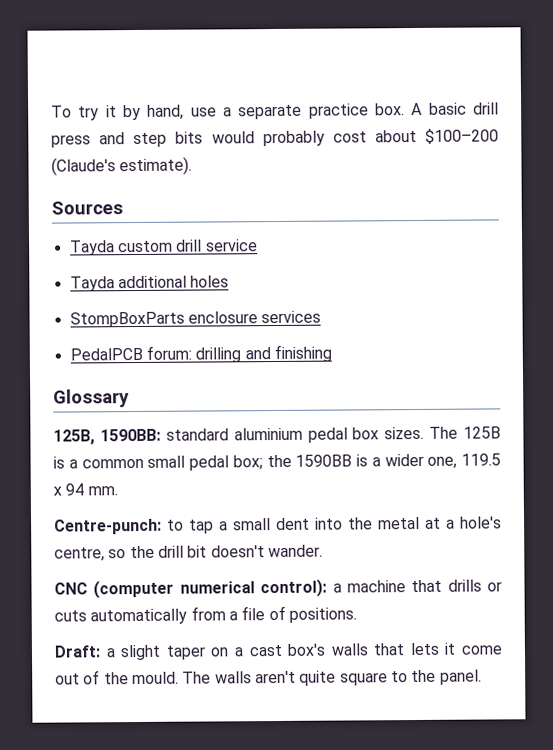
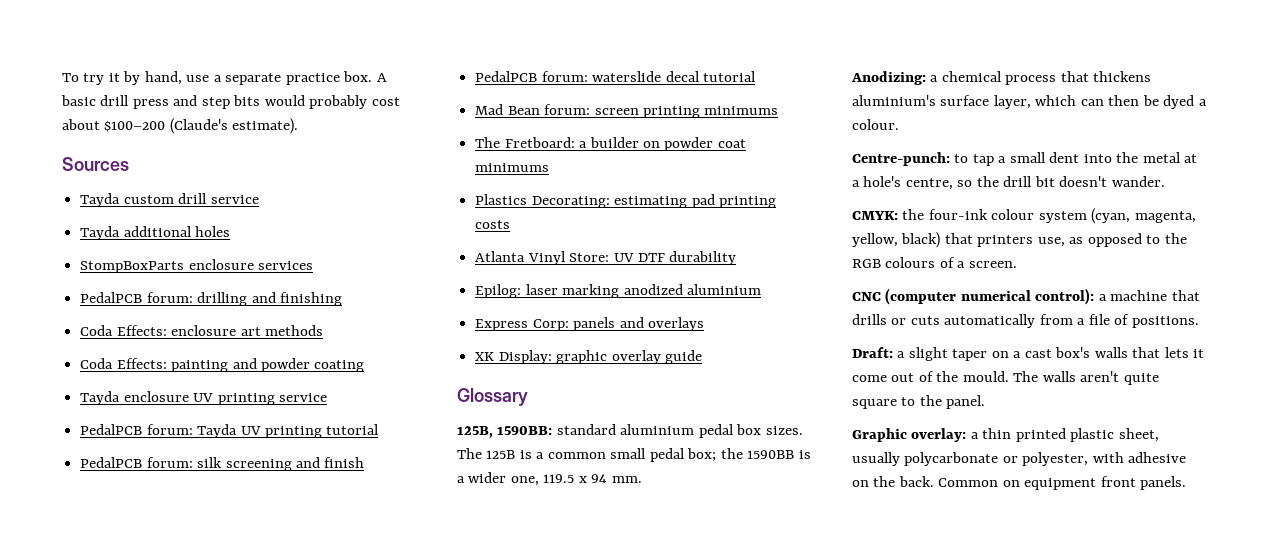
+ Coda Effects: enclosure art methods
+ Coda Effects: painting and powder coating
+ Tayda enclosure UV printing service
+ PedalPCB forum: Tayda UV printing tutorial
+ PedalPCB forum: silk screening and finish
+ PedalPCB forum: waterslide decal tutorial
+ Mad Bean forum: screen printing minimums
+ The Fretboard: a builder on powder coat minimums
+ Plastics Decorating: estimating pad printing costs
+ Atlanta Vinyl Store: UV DTF durability
+ Epilog: laser marking anodized aluminium
+ Express Corp: panels and overlays
+ XK Display: graphic overlay guide
+ Anodizing: a chemical process that thickens aluminium's surface layer, which can then be dyed a colour.
+ CMYK: the four-ink colour system (cyan, magenta, yellow, black) that printers use, as opposed to the RGB colours of a screen.
+ Graphic overlay: a thin printed plastic sheet, usually polycarbonate or polyester, with adhesive on the back. Common on equipment front panels.

